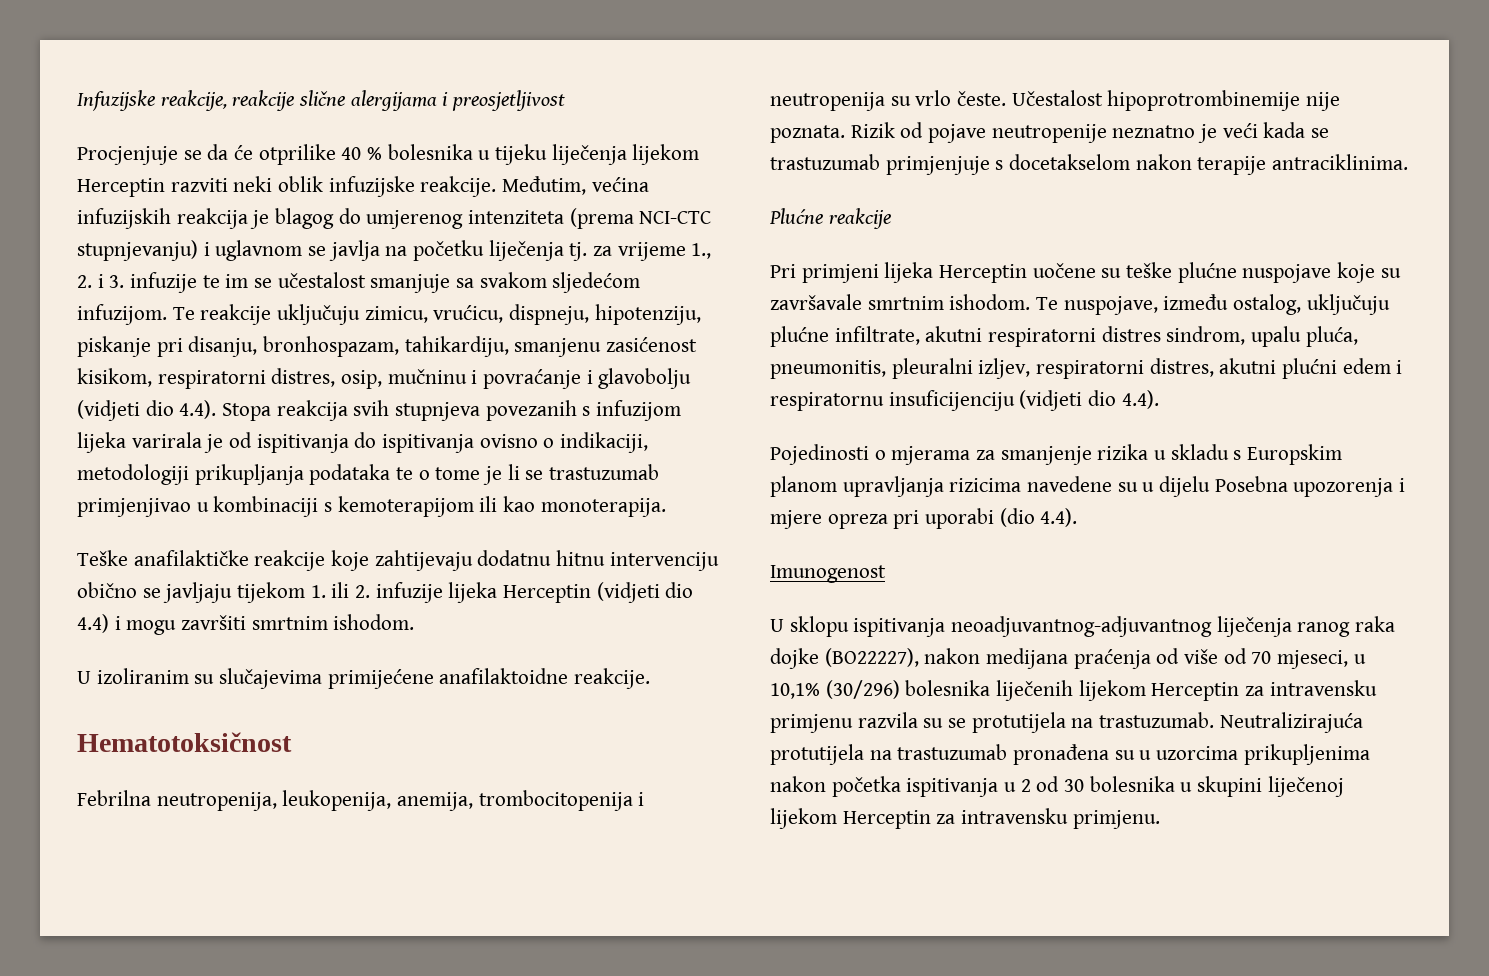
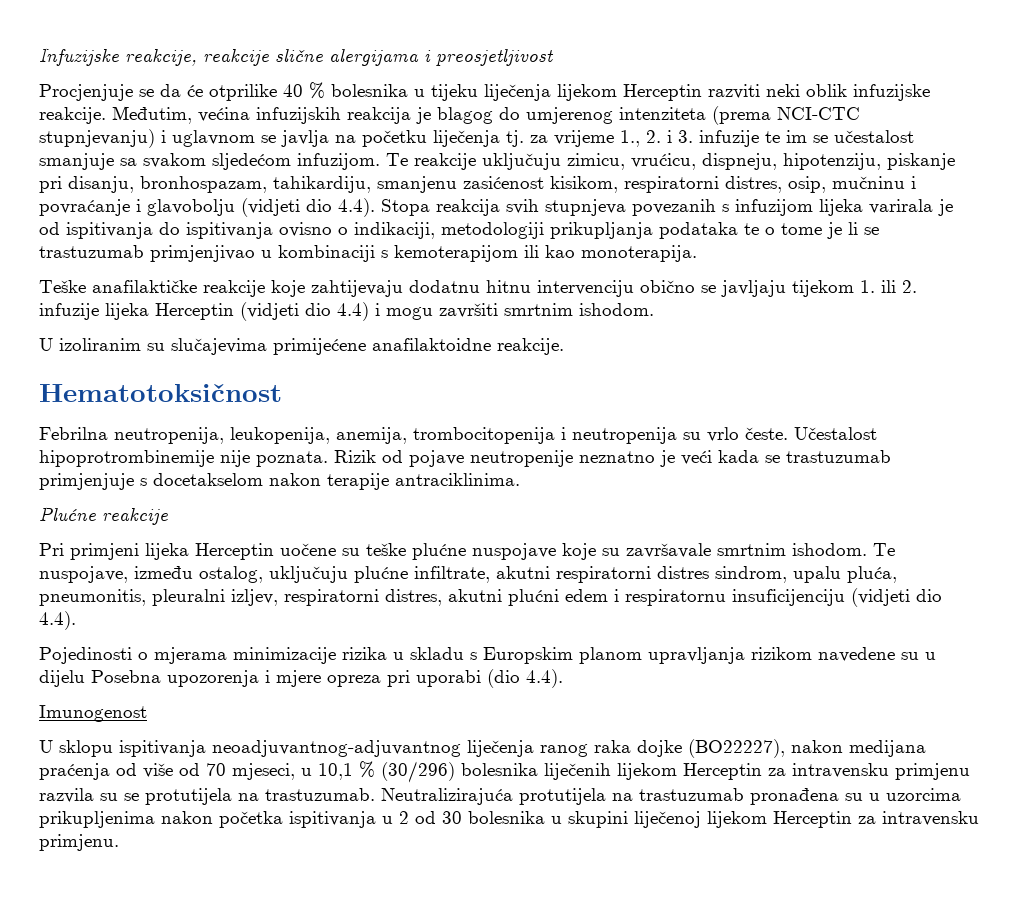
- Pojedinosti o mjerama za smanjenje rizika u skladu s Europskim planom upravljanja rizicima navedene su u dijelu Posebna upozorenja i mjere opreza pri uporabi (dio 4.4).
+ Pojedinosti o mjerama minimizacije rizika u skladu s Europskim planom upravljanja rizikom navedene su u dijelu Posebna upozorenja i mjere opreza pri uporabi (dio 4.4).
- U sklopu ispitivanja neoadjuvantnog-adjuvantnog liječenja ranog raka dojke (BO22227), nakon medijana praćenja od više od 70 mjeseci, u 10,1% (30/296) bolesnika liječenih lijekom Herceptin za intravensku primjenu razvila su se protutijela na trastuzumab.
+ U sklopu ispitivanja neoadjuvantnog-adjuvantnog liječenja ranog raka dojke (BO22227), nakon medijana praćenja od više od 70 mjeseci, u 10,1 % (30/296) bolesnika liječenih lijekom Herceptin za intravensku primjenu razvila su se protutijela na trastuzumab.

